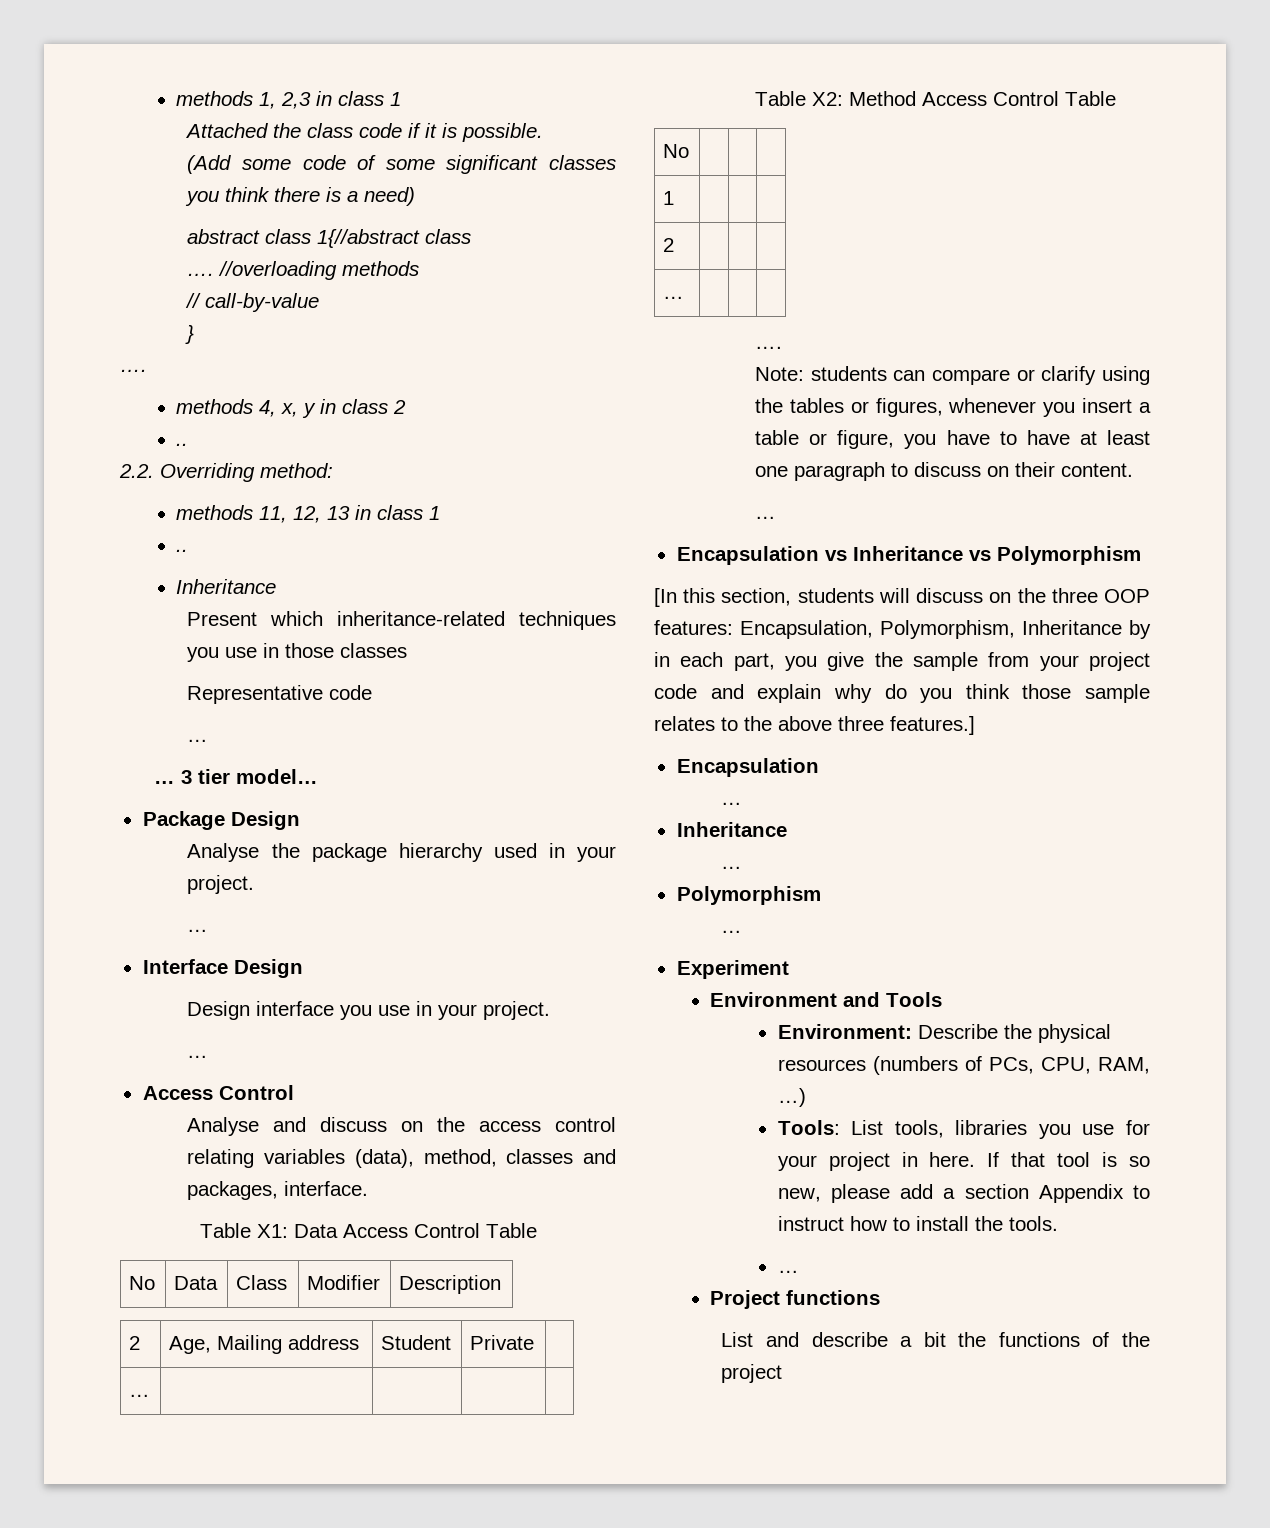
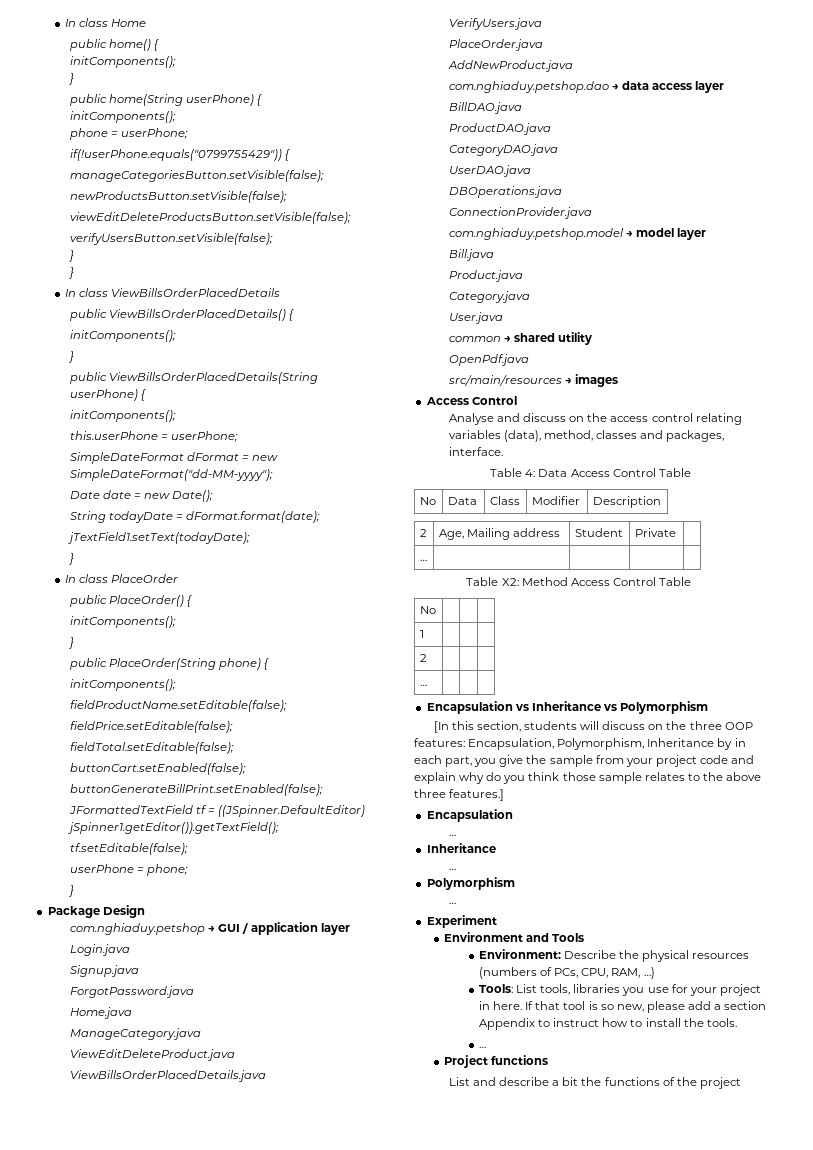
- methods 1, 2,3 in class 1
- Attached the class code if it is possible.
- (Add some code of some significant classes you think there is a need)
- abstract class 1{//abstract class
- …. //overloading methods
- // call-by-value
+ In class Home
+ public home() {
+ initComponents();
  }
- ….
- methods 4, x, y in class 2
- ..
- 2.2. Overriding method:
- methods 11, 12, 13 in class 1
- ..
- Inheritance
- Present which inheritance-related techniques you use in those classes
- Representative code
- …
- … 3 tier model…
+ public home(String userPhone) {
+ initComponents();
+ phone = userPhone;
+ if(!userPhone.equals("0799755429")) {
+ manageCategoriesButton.setVisible(false);
+ newProductsButton.setVisible(false);
+ viewEditDeleteProductsButton.setVisible(false);
+ verifyUsersButton.setVisible(false);
+ }
+ }
+ In class ViewBillsOrderPlacedDetails
+ public ViewBillsOrderPlacedDetails() {
+ initComponents();
+ }
+ public ViewBillsOrderPlacedDetails(String userPhone) {
+ initComponents();
+ this.userPhone = userPhone;
+ SimpleDateFormat dFormat = new SimpleDateFormat("dd-MM-yyyy");
+ Date date = new Date();
+ String todayDate = dFormat.format(date);
+ jTextField1.setText(todayDate);
+ }
+ In class PlaceOrder
+ public PlaceOrder() {
+ initComponents();
+ }
+ public PlaceOrder(String phone) {
+ initComponents();
+ fieldProductName.setEditable(false);
+ fieldPrice.setEditable(false);
+ fieldTotal.setEditable(false);
+ buttonCart.setEnabled(false);
+ buttonGenerateBillPrint.setEnabled(false);
+ JFormattedTextField tf = ((JSpinner.DefaultEditor) jSpinner1.getEditor()).getTextField();
+ tf.setEditable(false);
+ userPhone = phone;
+ }
  Package Design
- Analyse the package hierarchy used in your project.
- …
- Interface Design
- Design interface you use in your project.
- …
+ com.nghiaduy.petshop → GUI / application layer
+ Login.java
+ Signup.java
+ ForgotPassword.java
+ Home.java
+ ManageCategory.java
+ ViewEditDeleteProduct.java
+ ViewBillsOrderPlacedDetails.java
+ VerifyUsers.java
+ PlaceOrder.java
+ AddNewProduct.java
+ com.nghiaduy.petshop.dao → data access layer
+ BillDAO.java
+ ProductDAO.java
+ CategoryDAO.java
+ UserDAO.java
+ DBOperations.java
+ ConnectionProvider.java
+ com.nghiaduy.petshop.model → model layer
+ Bill.java
+ Product.java
+ Category.java
+ User.java
+ common → shared utility
+ OpenPdf.java
+ src/main/resources → images
- Table X1: Data Access Control Table
+ Table 4: Data Access Control Table
  2 | | |
  … | | |
- ….
- Note: students can compare or clarify using the tables or figures, whenever you insert a table or figure, you have to have at least one paragraph to discuss on their content.
- …

